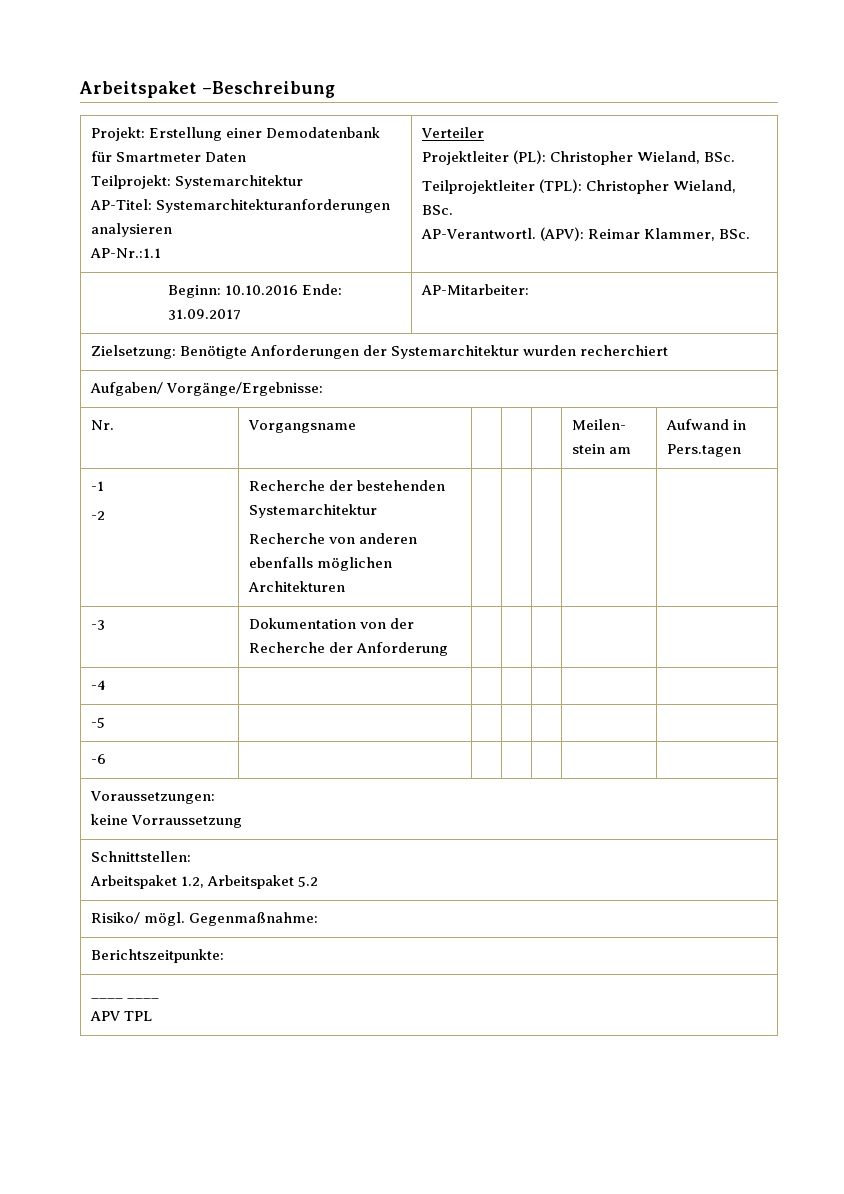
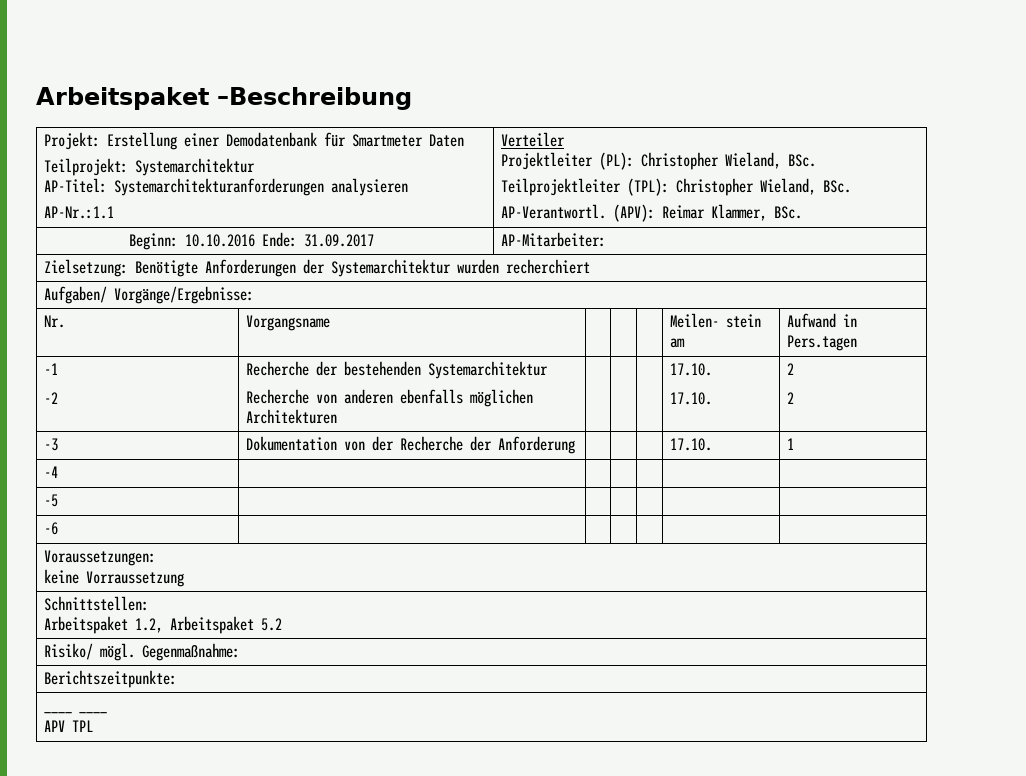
  -1
  -2 | Recherche der bestehenden Systemarchitektur
- Recherche von anderen ebenfalls möglichen Architekturen | | | | |
+ Recherche von anderen ebenfalls möglichen Architekturen | | | | 17.10.
+ 17.10. | 2
+ 2
- -3 | Dokumentation von der Recherche der Anforderung | | | | |
+ -3 | Dokumentation von der Recherche der Anforderung | | | | 17.10. | 1

